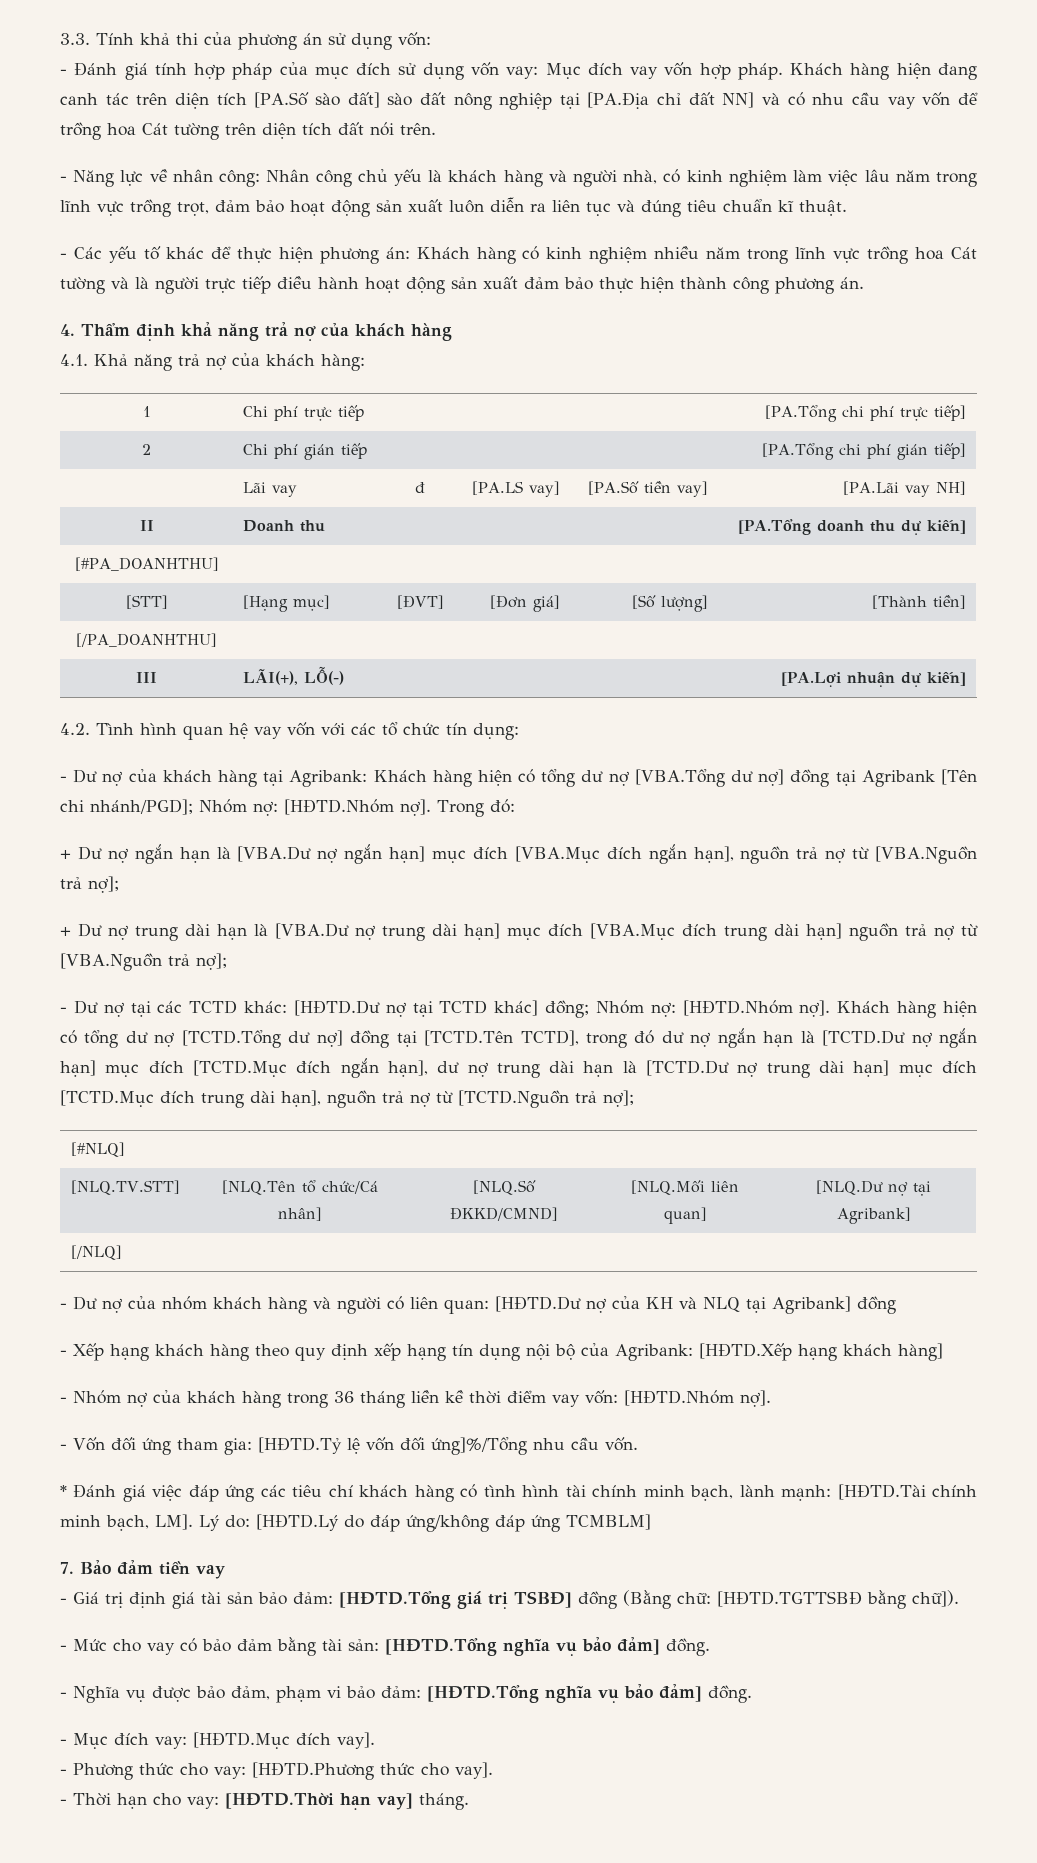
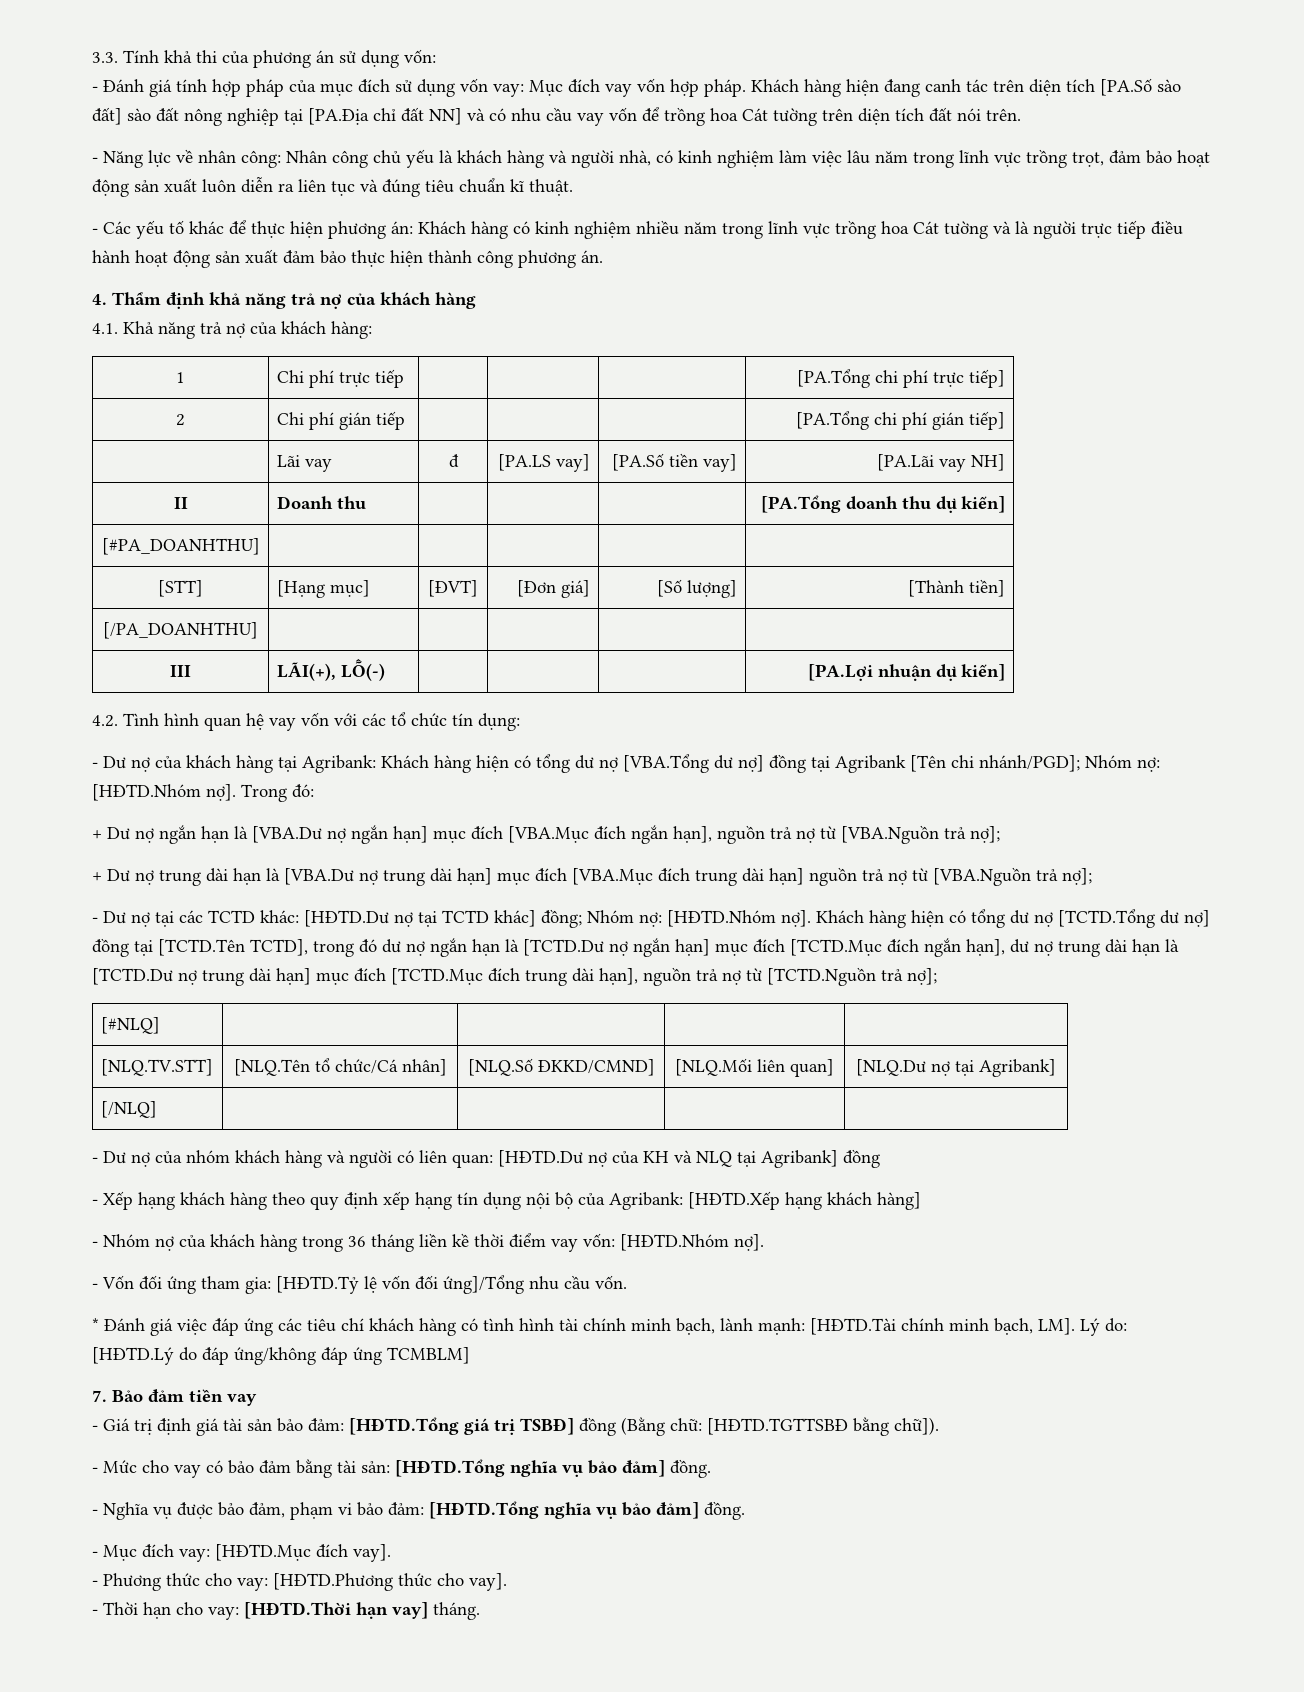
- - Vốn đối ứng tham gia: [HĐTD.Tỷ lệ vốn đối ứng]%/Tổng nhu cầu vốn.
+ - Vốn đối ứng tham gia: [HĐTD.Tỷ lệ vốn đối ứng]/Tổng nhu cầu vốn.

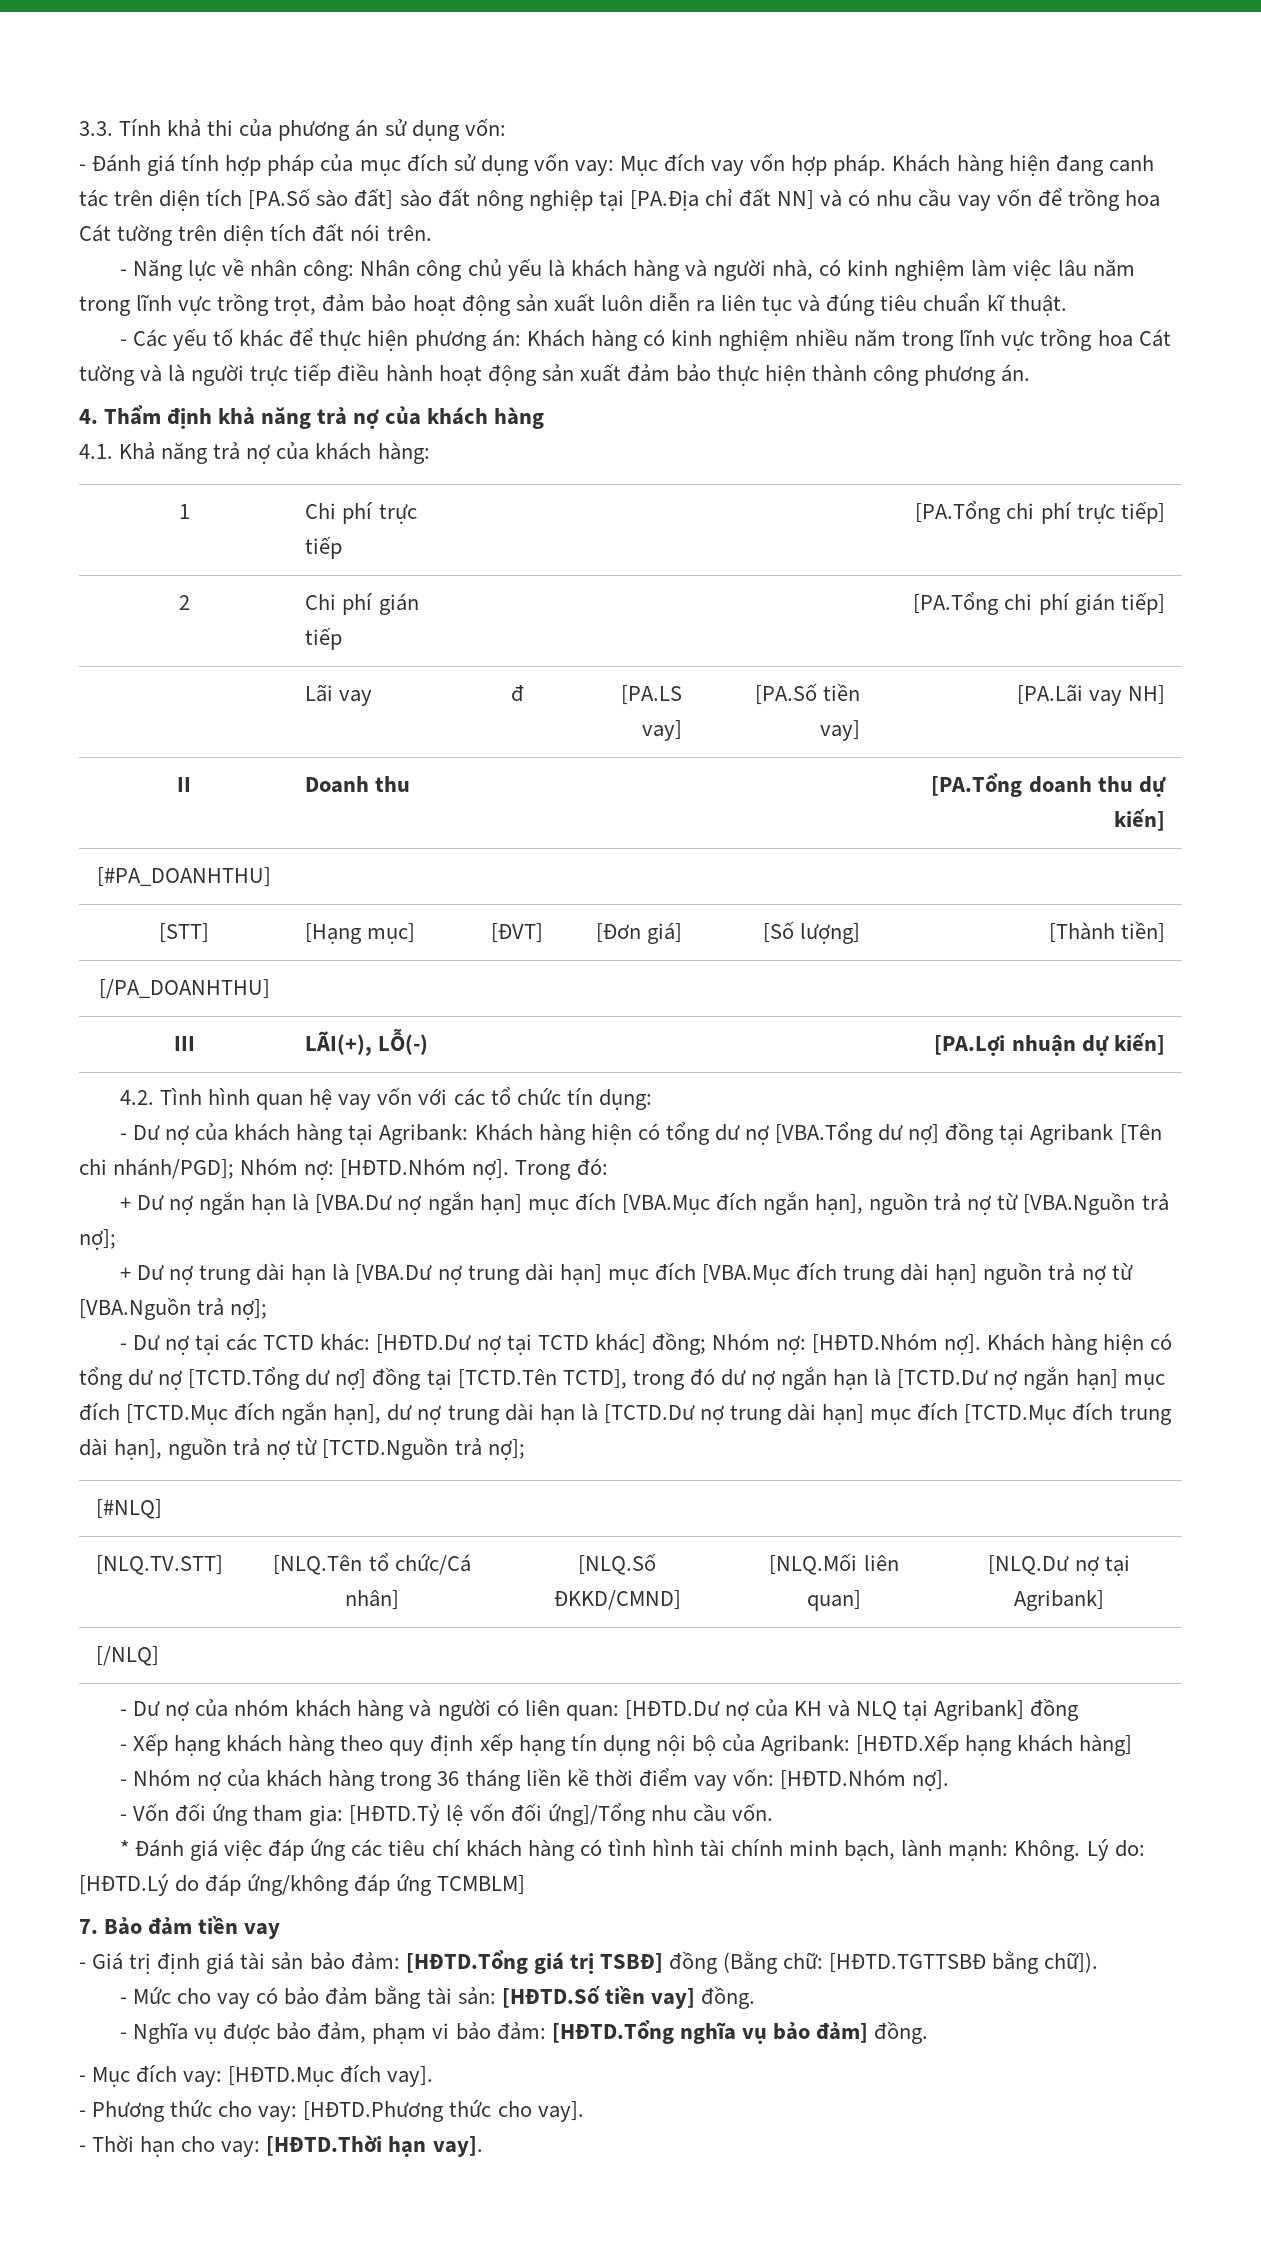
- * Đánh giá việc đáp ứng các tiêu chí khách hàng có tình hình tài chính minh bạch, lành mạnh: [HĐTD.Tài chính minh bạch, LM]. Lý do: [HĐTD.Lý do đáp ứng/không đáp ứng TCMBLM]
+ * Đánh giá việc đáp ứng các tiêu chí khách hàng có tình hình tài chính minh bạch, lành mạnh: Không. Lý do: [HĐTD.Lý do đáp ứng/không đáp ứng TCMBLM]
- - Mức cho vay có bảo đảm bằng tài sản: [HĐTD.Tổng nghĩa vụ bảo đảm] đồng.
+ - Mức cho vay có bảo đảm bằng tài sản: [HĐTD.Số tiền vay] đồng.
- - Thời hạn cho vay: [HĐTD.Thời hạn vay] tháng.
+ - Thời hạn cho vay: [HĐTD.Thời hạn vay].

